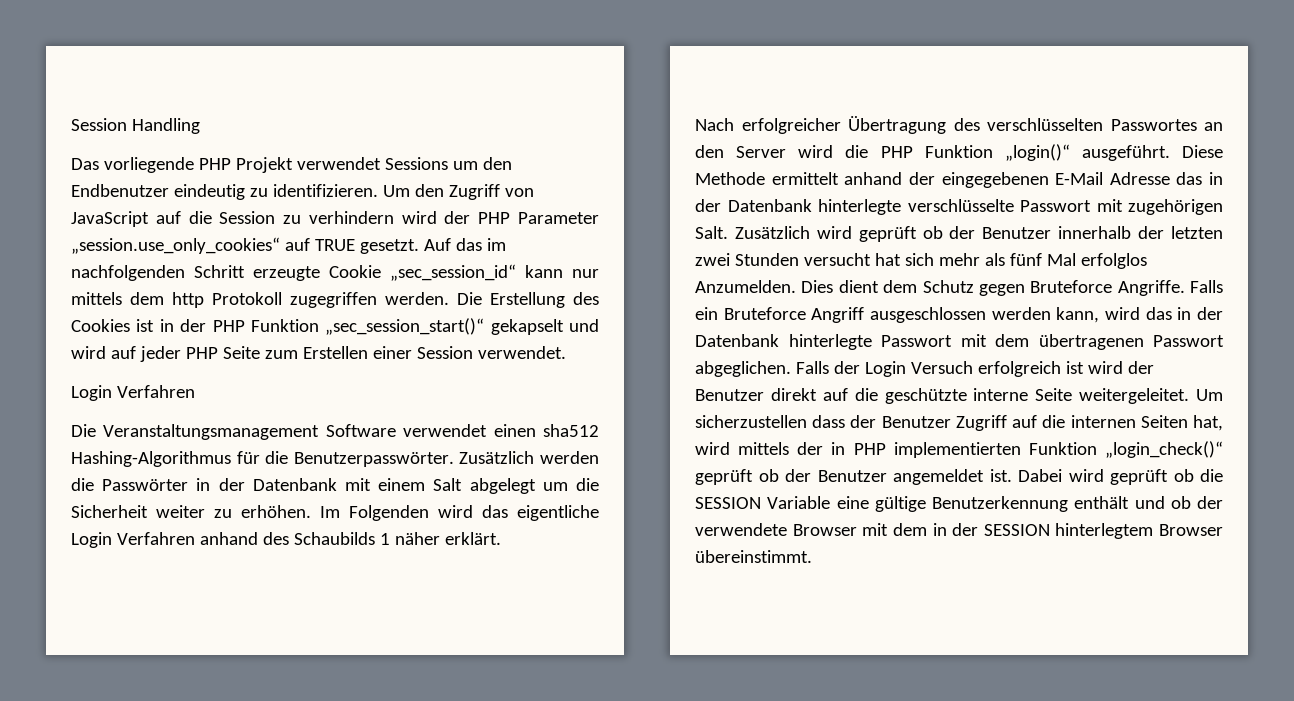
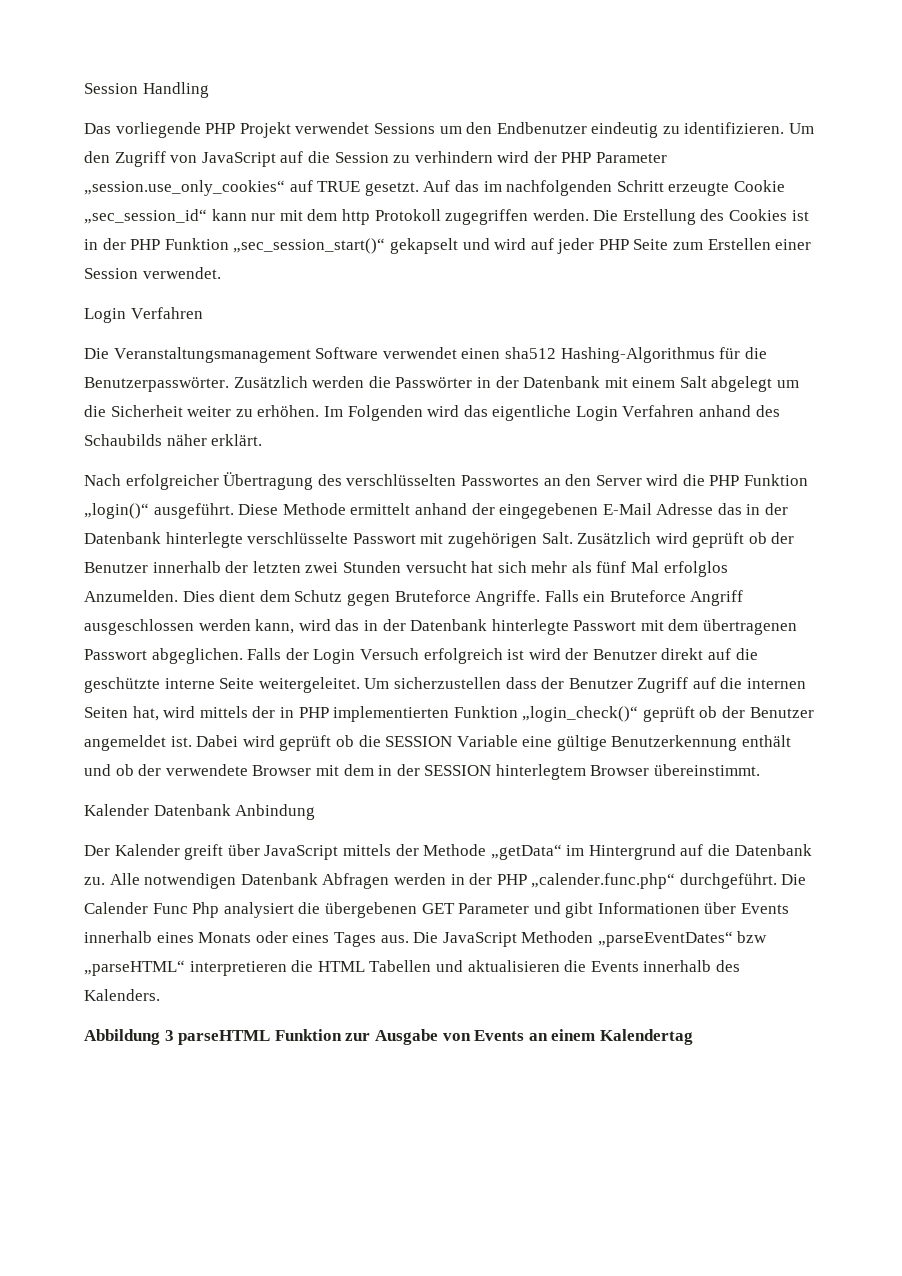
- Auf das im nachfolgenden Schritt erzeugte Cookie „sec_session_id“ kann nur mittels dem http Protokoll zugegriffen werden.
+ Auf das im nachfolgenden Schritt erzeugte Cookie „sec_session_id“ kann nur mit dem http Protokoll zugegriffen werden.
- Im Folgenden wird das eigentliche Login Verfahren anhand des Schaubilds 1 näher erklärt.
+ Im Folgenden wird das eigentliche Login Verfahren anhand des Schaubilds näher erklärt.
+ Kalender Datenbank Anbindung
+ Der Kalender greift über JavaScript mittels der Methode „getData“ im Hintergrund auf die Datenbank zu. Alle notwendigen Datenbank Abfragen werden in der PHP „calender.func.php“ durchgeführt. Die Calender Func Php analysiert die übergebenen GET Parameter und gibt Informationen über Events innerhalb eines Monats oder eines Tages aus. Die JavaScript Methoden „parseEventDates“ bzw „parseHTML“ interpretieren die HTML Tabellen und aktualisieren die Events innerhalb des Kalenders.
+ Abbildung 3 parseHTML Funktion zur Ausgabe von Events an einem Kalendertag

